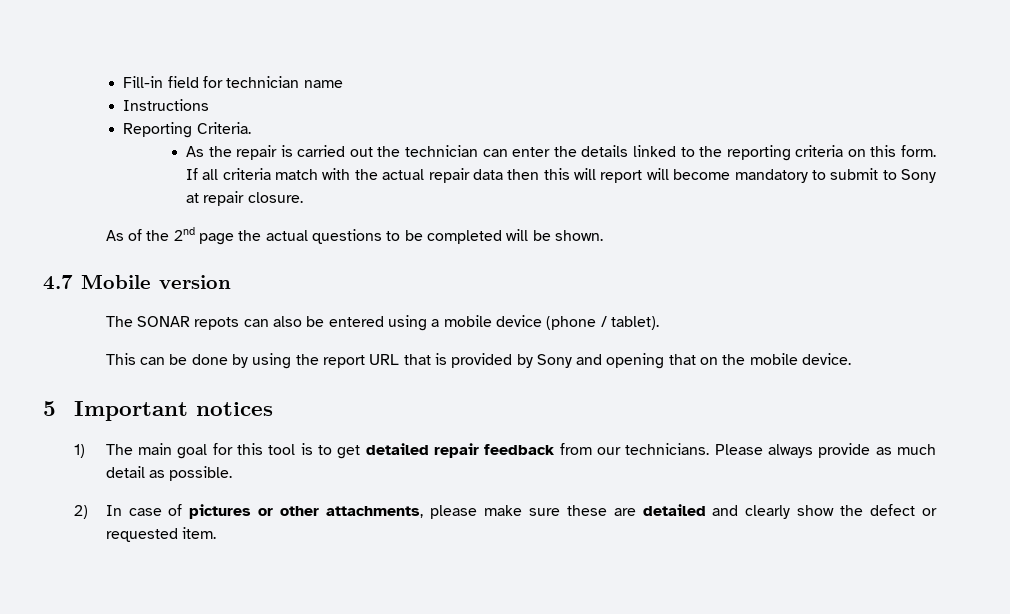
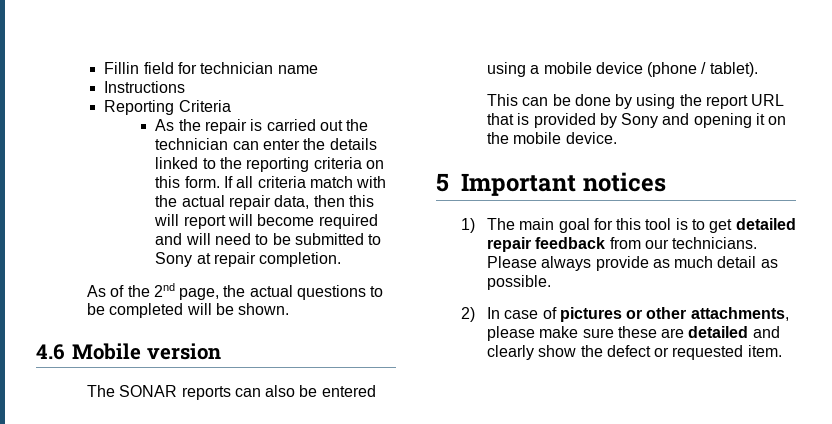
- Fill-in field for technician name
+ Fillin field for technician name
- Reporting Criteria.
+ Reporting Criteria
- If all criteria match with the actual repair data then this will report will become mandatory to submit to Sony at repair closure.
+ If all criteria match with the actual repair data, then this will report will become required and will need to be submitted to Sony at repair completion.
- As of the 2nd page the actual questions to be completed will be shown.
+ As of the 2nd page, the actual questions to be completed will be shown.
- 4.7 Mobile version
+ 4.6 Mobile version
- The SONAR repots can also be entered using a mobile device (phone / tablet).
+ The SONAR reports can also be entered using a mobile device (phone / tablet).
- This can be done by using the report URL that is provided by Sony and opening that on the mobile device.
+ This can be done by using the report URL that is provided by Sony and opening it on the mobile device.

